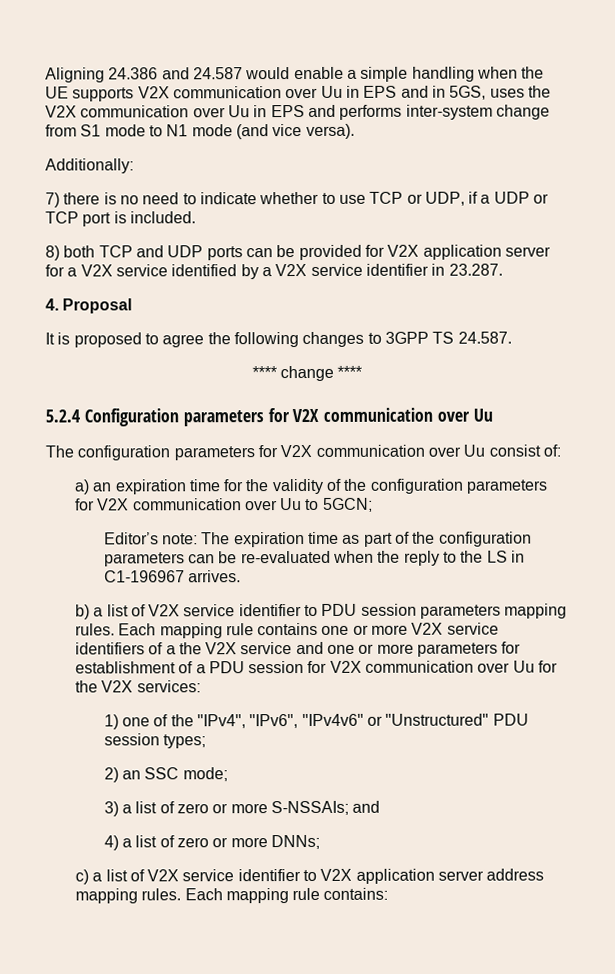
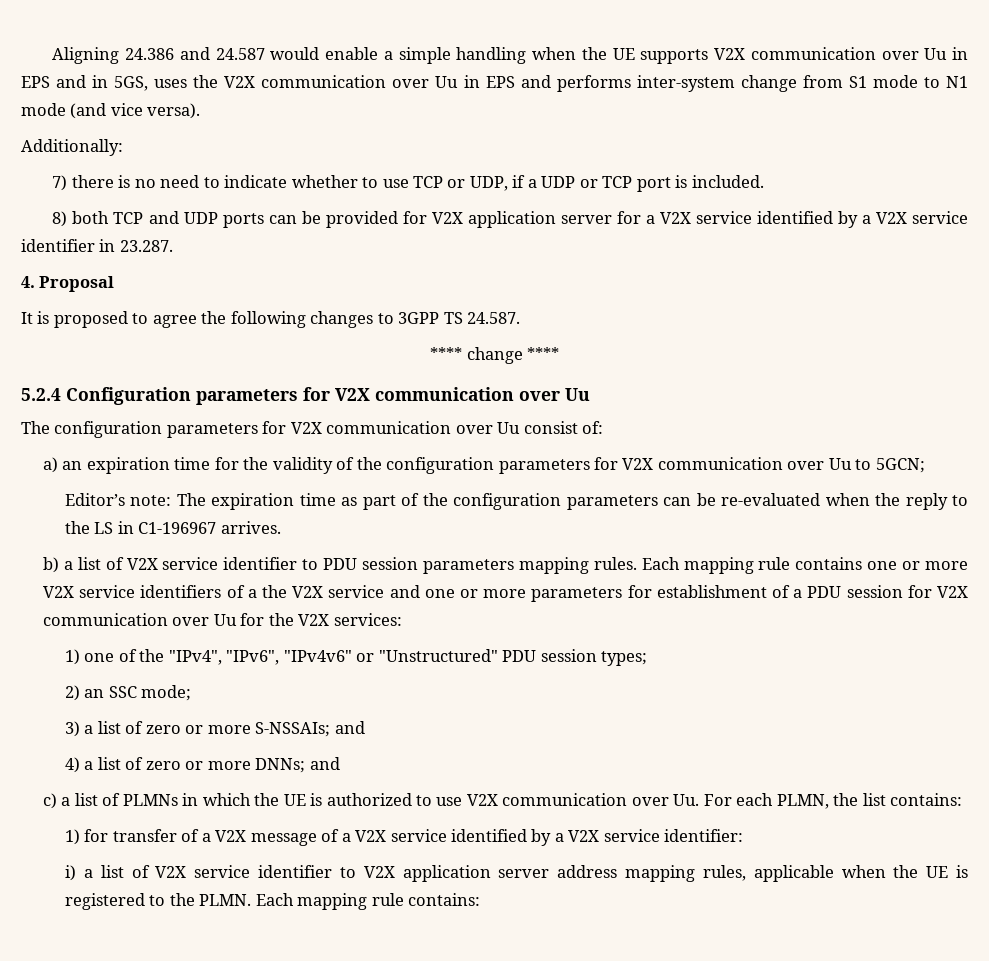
- 4) a list of zero or more DNNs;
+ 4) a list of zero or more DNNs; and
- c) a list of V2X service identifier to V2X application server address mapping rules.
+ c) a list of PLMNs in which the UE is authorized to use V2X communication over Uu. For each PLMN, the list contains:
+ 1) for transfer of a V2X message of a V2X service identified by a V2X service identifier:
+ i) a list of V2X service identifier to V2X application server address mapping rules, applicable when the UE is registered to the PLMN.

